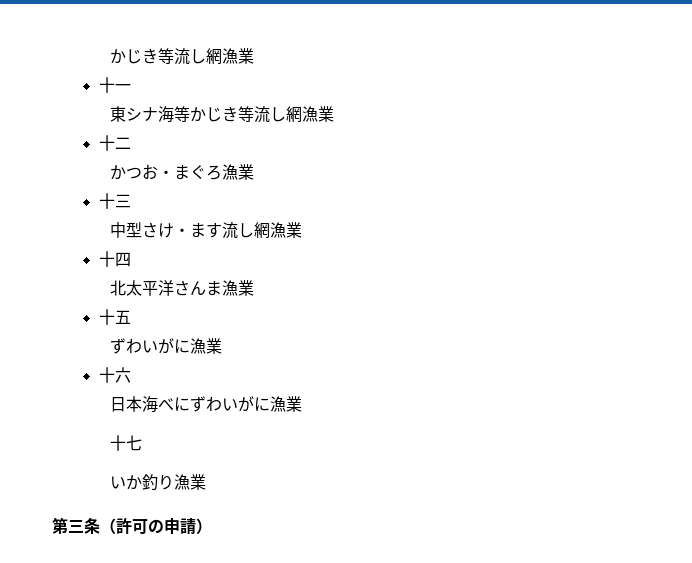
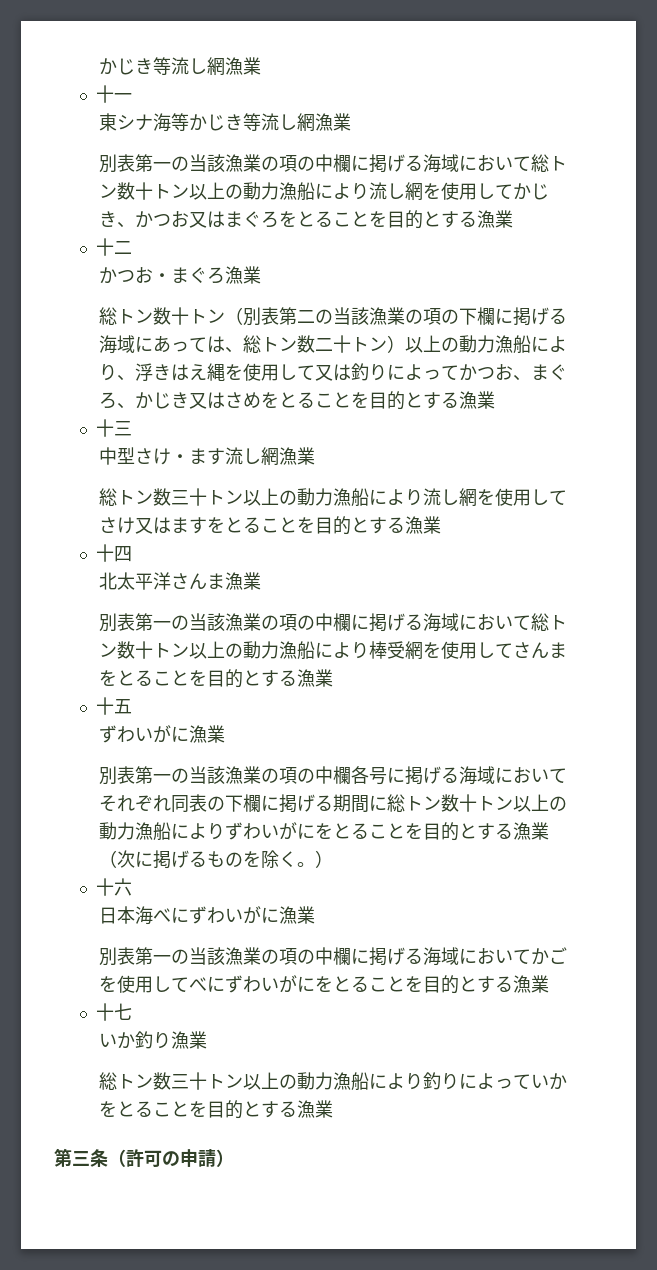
+ 別表第一の当該漁業の項の中欄に掲げる海域において総トン数十トン以上の動力漁船により流し網を使用してかじき、かつお又はまぐろをとることを目的とする漁業
+ 総トン数十トン（別表第二の当該漁業の項の下欄に掲げる海域にあっては、総トン数二十トン）以上の動力漁船により、浮きはえ縄を使用して又は釣りによってかつお、まぐろ、かじき又はさめをとることを目的とする漁業
+ 総トン数三十トン以上の動力漁船により流し網を使用してさけ又はますをとることを目的とする漁業
+ 別表第一の当該漁業の項の中欄に掲げる海域において総トン数十トン以上の動力漁船により棒受網を使用してさんまをとることを目的とする漁業
+ 別表第一の当該漁業の項の中欄各号に掲げる海域においてそれぞれ同表の下欄に掲げる期間に総トン数十トン以上の動力漁船によりずわいがにをとることを目的とする漁業（次に掲げるものを除く。）
+ 別表第一の当該漁業の項の中欄に掲げる海域においてかごを使用してべにずわいがにをとることを目的とする漁業
  十七
  いか釣り漁業
+ 総トン数三十トン以上の動力漁船により釣りによっていかをとることを目的とする漁業

